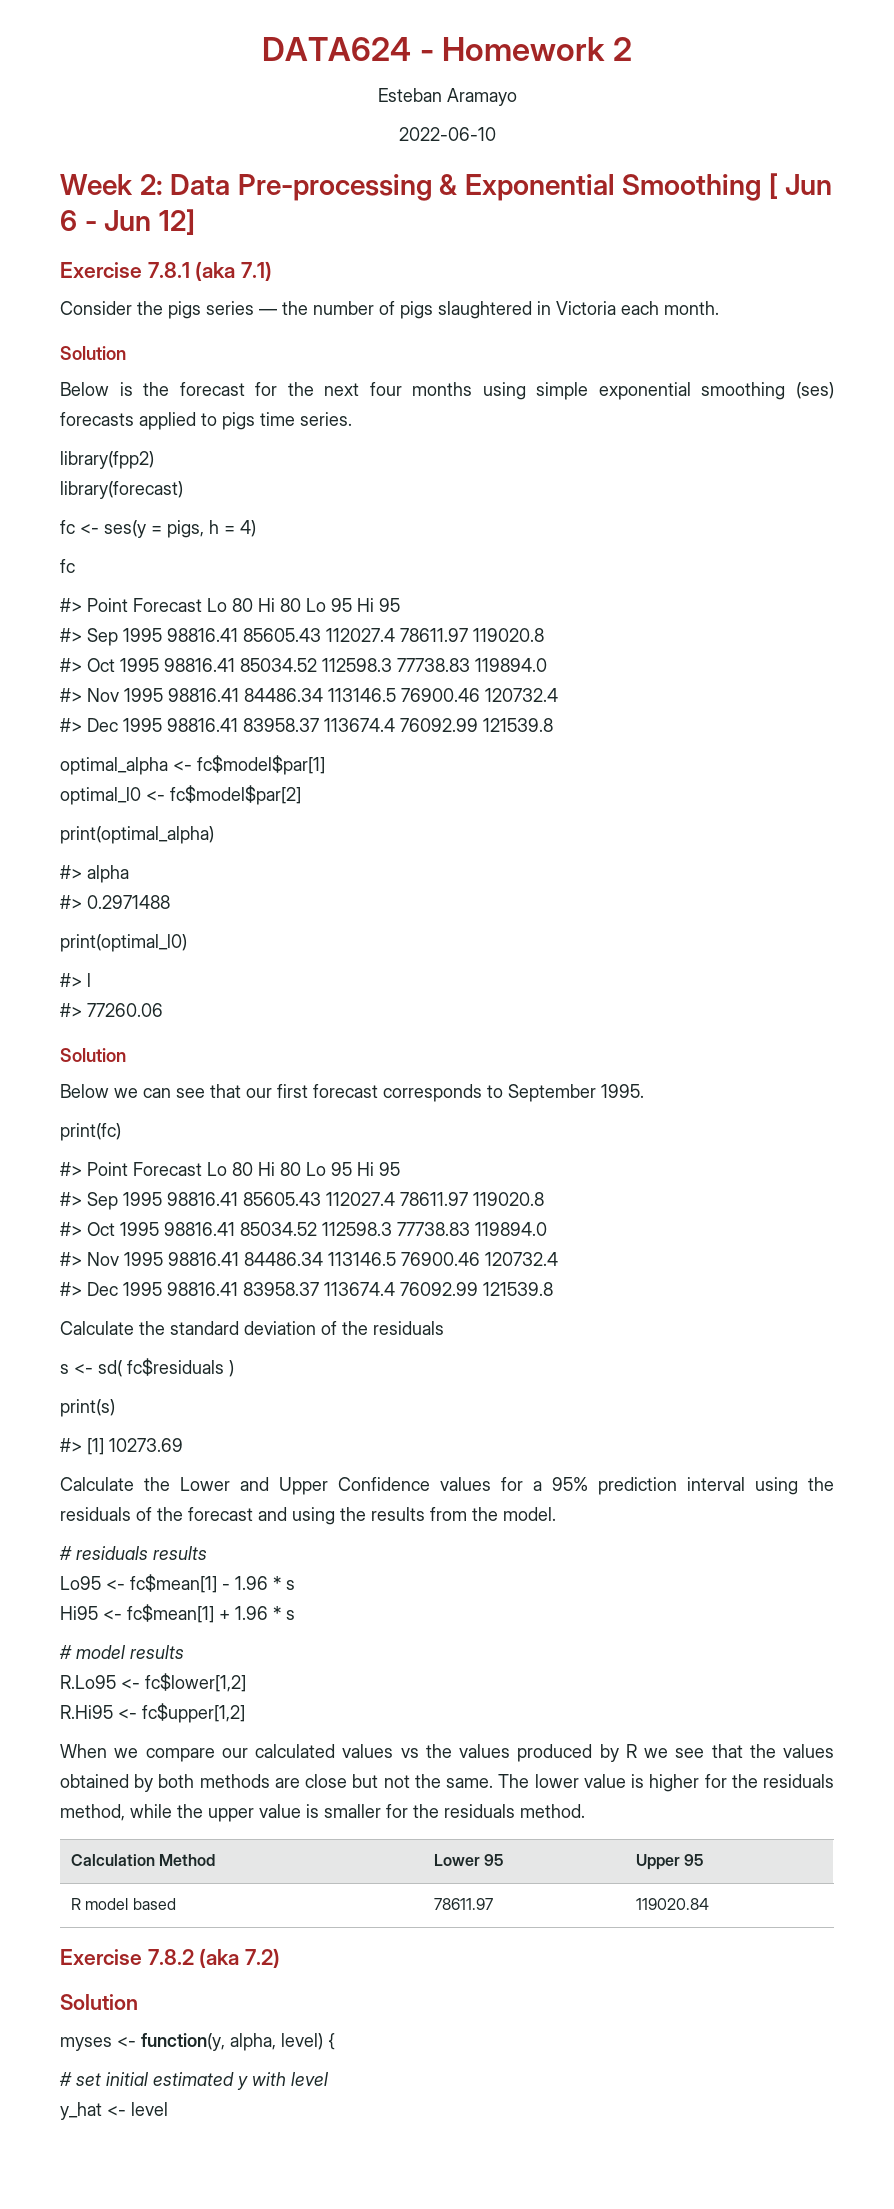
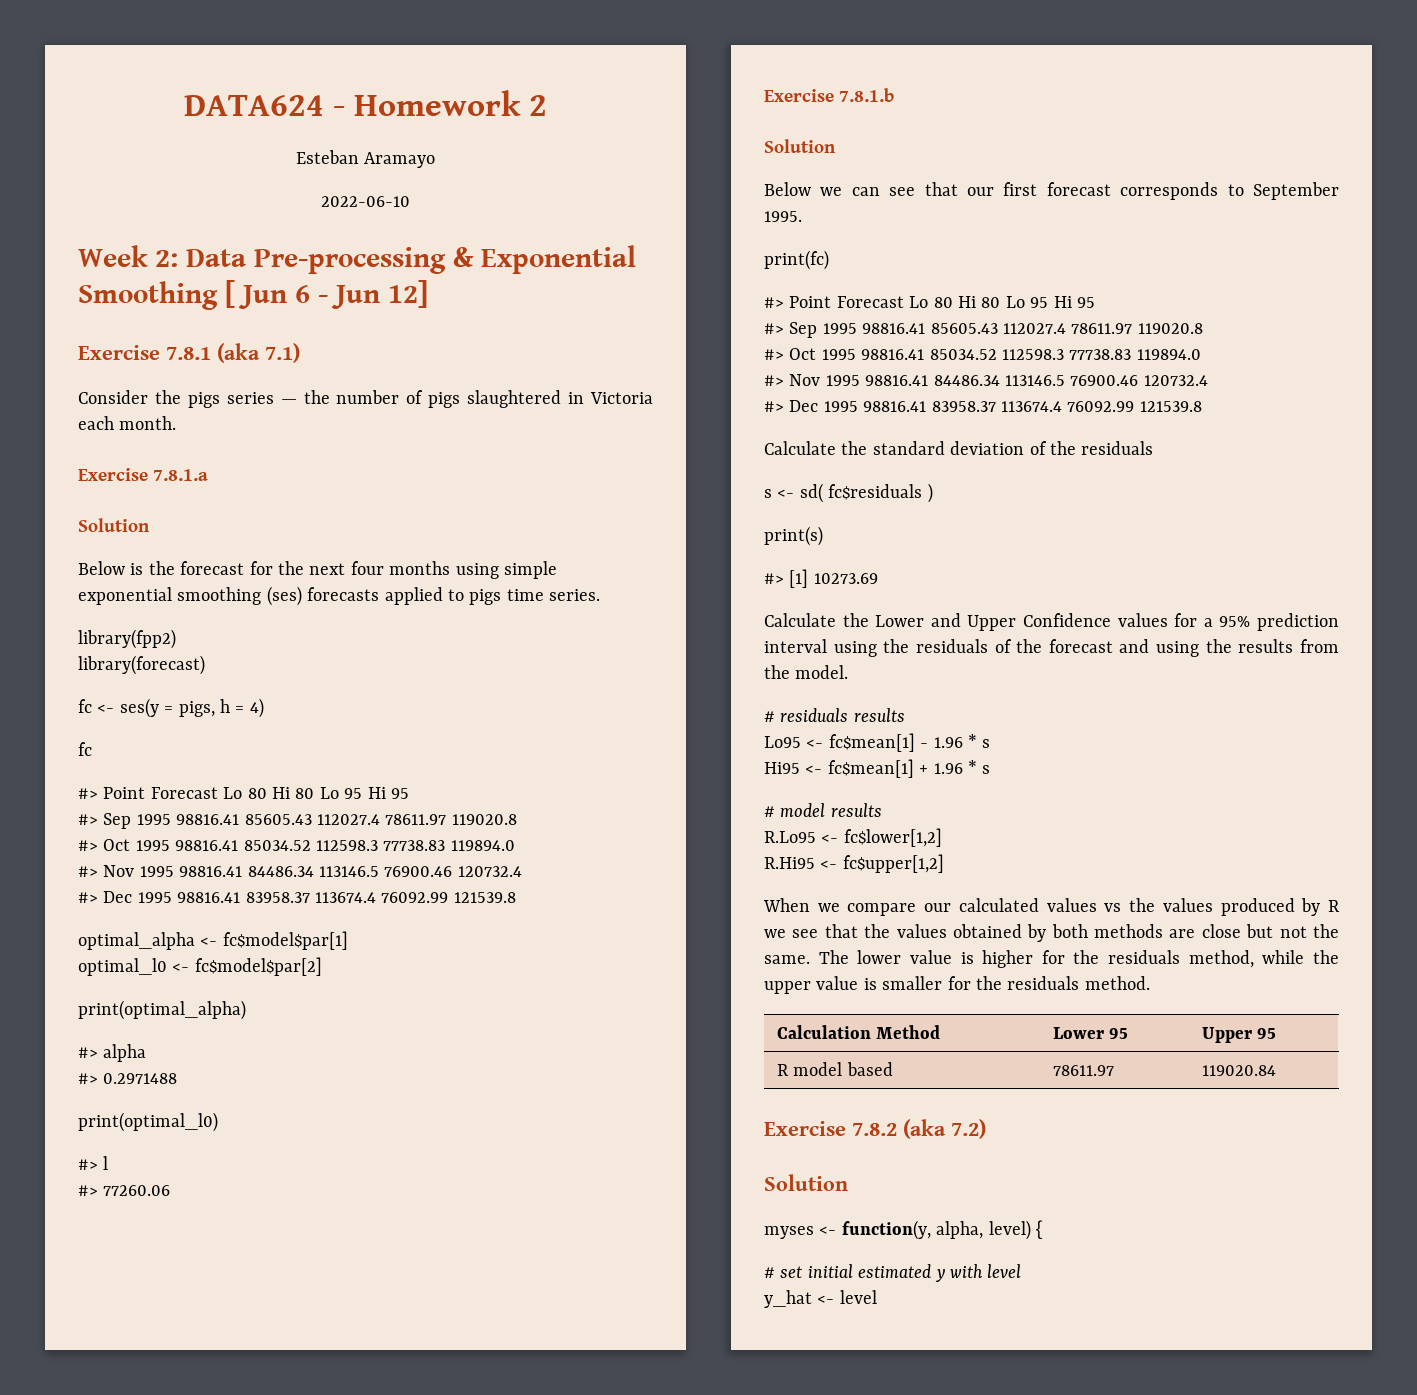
+ Exercise 7.8.1.a
+ Exercise 7.8.1.b

